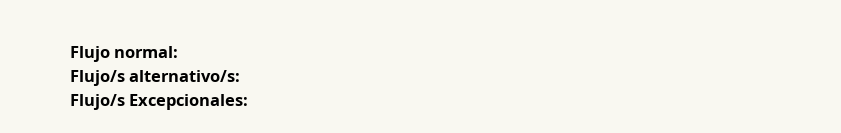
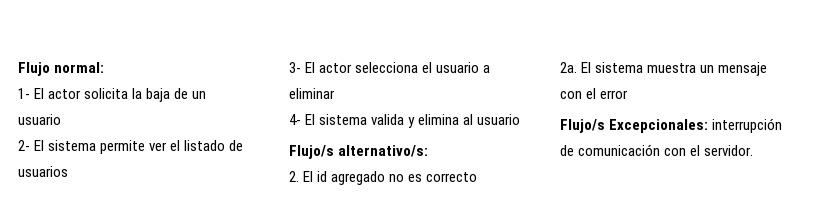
+ 1- El actor solicita la baja de un usuario
+ 2- El sistema permite ver el listado de usuarios
+ 3- El actor selecciona el usuario a eliminar
+ 4- El sistema valida y elimina al usuario
  Flujo/s alternativo/s:
- Flujo/s Excepcionales:
+ 2. El id agregado no es correcto
+ 2a. El sistema muestra un mensaje con el error
+ Flujo/s Excepcionales: interrupción de comunicación con el servidor.

